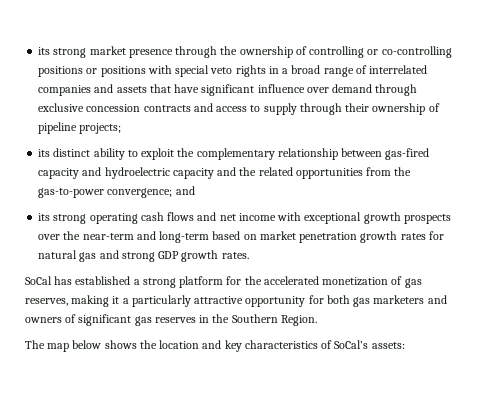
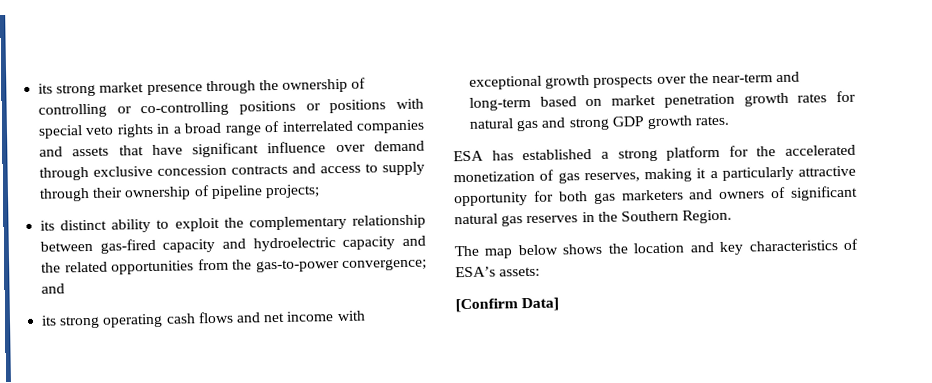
- SoCal has established a strong platform for the accelerated monetization of gas reserves, making it a particularly attractive opportunity for both gas marketers and owners of significant gas reserves in the Southern Region.
+ ESA has established a strong platform for the accelerated monetization of gas reserves, making it a particularly attractive opportunity for both gas marketers and owners of significant natural gas reserves in the Southern Region.
- The map below shows the location and key characteristics of SoCal’s assets:
+ The map below shows the location and key characteristics of ESA’s assets:
+ [Confirm Data]

